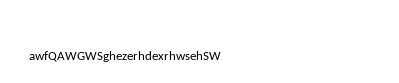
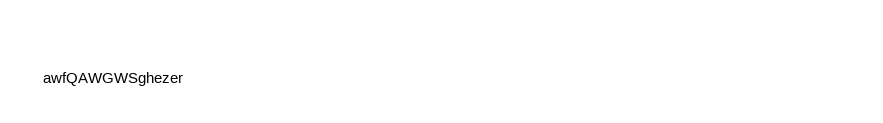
- awfQAWGWSghezerhdexrhwsehSW
+ awfQAWGWSghezer

